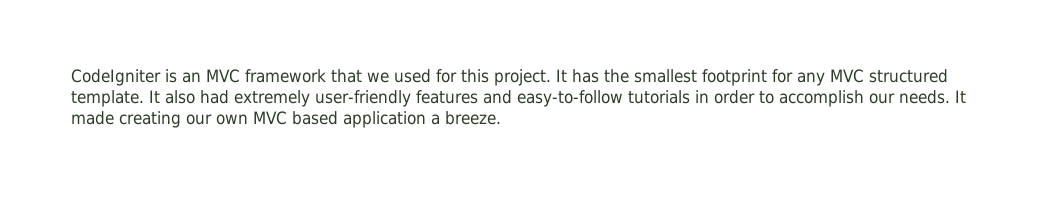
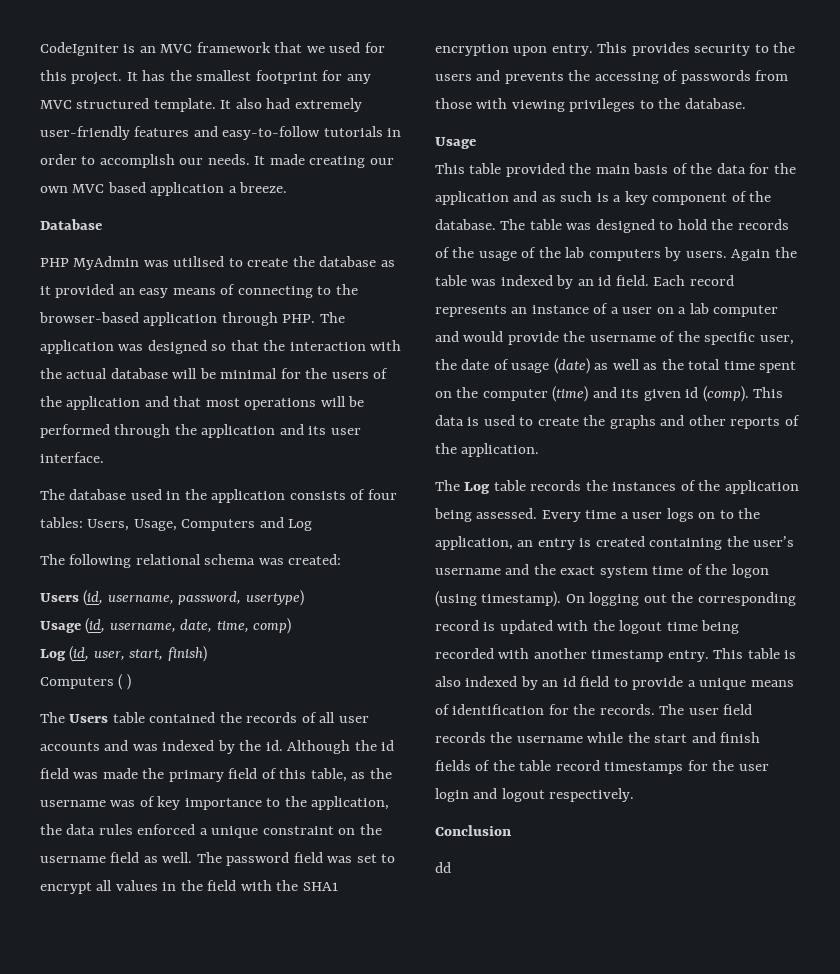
+ Database
+ PHP MyAdmin was utilised to create the database as it provided an easy means of connecting to the browser-based application through PHP. The application was designed so that the interaction with the actual database will be minimal for the users of the application and that most operations will be performed through the application and its user interface.
+ The database used in the application consists of four tables: Users, Usage, Computers and Log
+ The following relational schema was created:
+ Users (id, username, password, usertype)
+ Usage (id, username, date, time, comp)
+ Log (id, user, start, finish)
+ Computers ( )
+ The Users table contained the records of all user accounts and was indexed by the id. Although the id field was made the primary field of this table, as the username was of key importance to the application, the data rules enforced a unique constraint on the username field as well. The password field was set to encrypt all values in the field with the SHA1 encryption upon entry. This provides security to the users and prevents the accessing of passwords from those with viewing privileges to the database.
+ Usage
+ This table provided the main basis of the data for the application and as such is a key component of the database. The table was designed to hold the records of the usage of the lab computers by users. Again the table was indexed by an id field. Each record represents an instance of a user on a lab computer and would provide the username of the specific user, the date of usage (date) as well as the total time spent on the computer (time) and its given id (comp). This data is used to create the graphs and other reports of the application.
+ The Log table records the instances of the application being assessed. Every time a user logs on to the application, an entry is created containing the user’s username and the exact system time of the logon (using timestamp). On logging out the corresponding record is updated with the logout time being recorded with another timestamp entry. This table is also indexed by an id field to provide a unique means of identification for the records. The user field records the username while the start and finish fields of the table record timestamps for the user login and logout respectively.
+ Conclusion
+ dd

